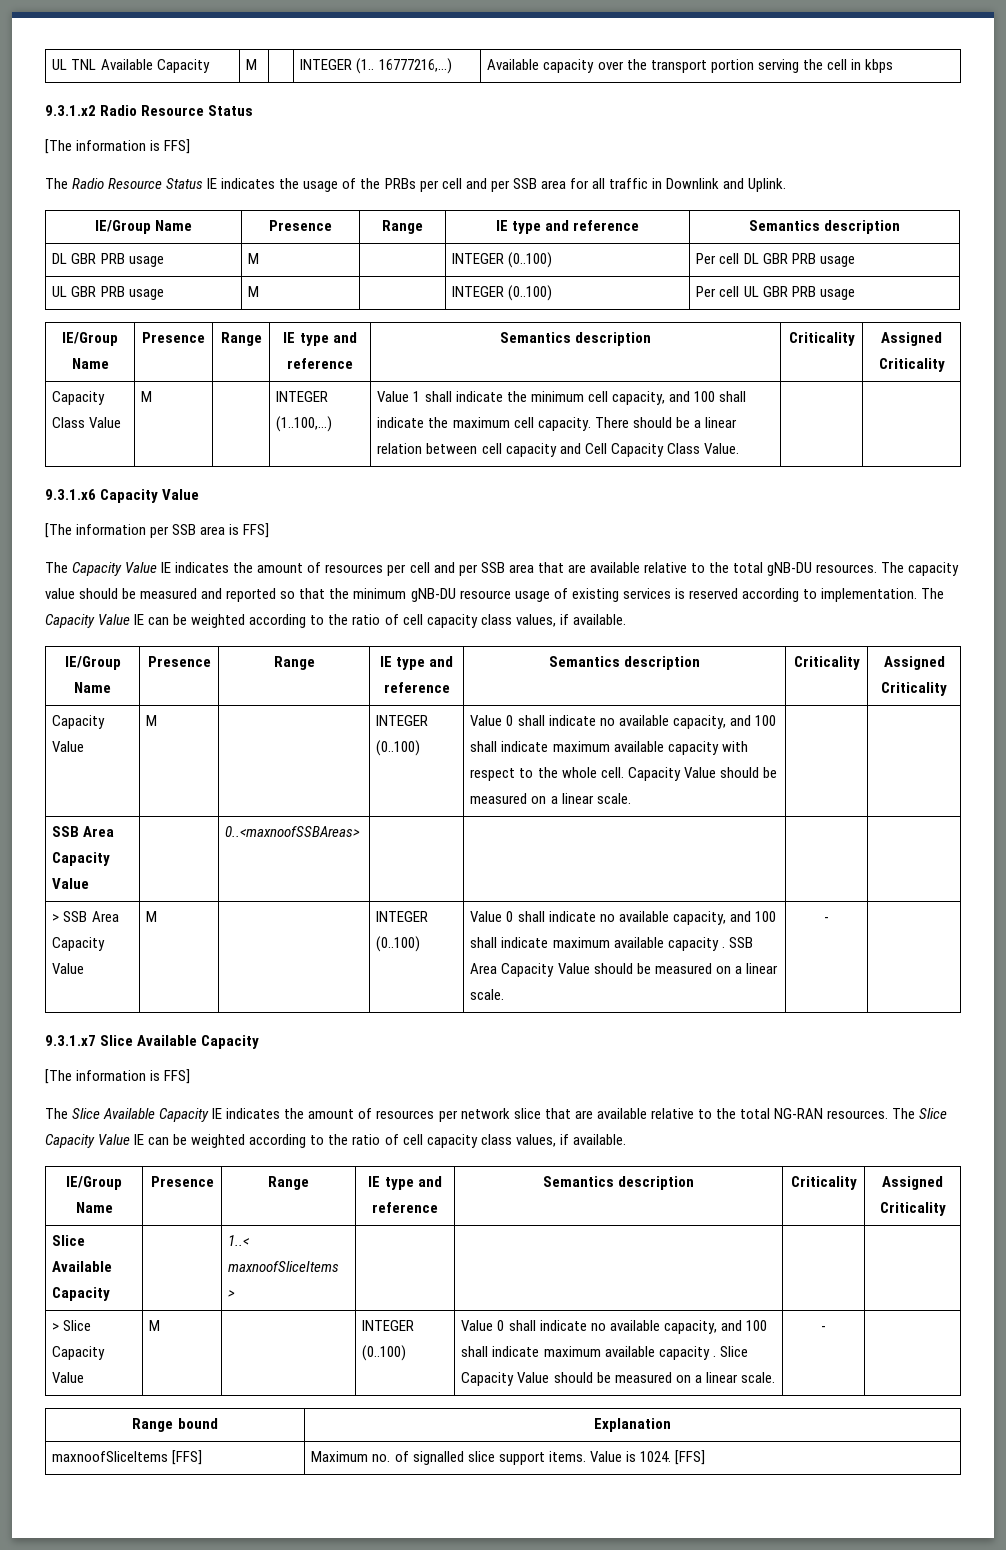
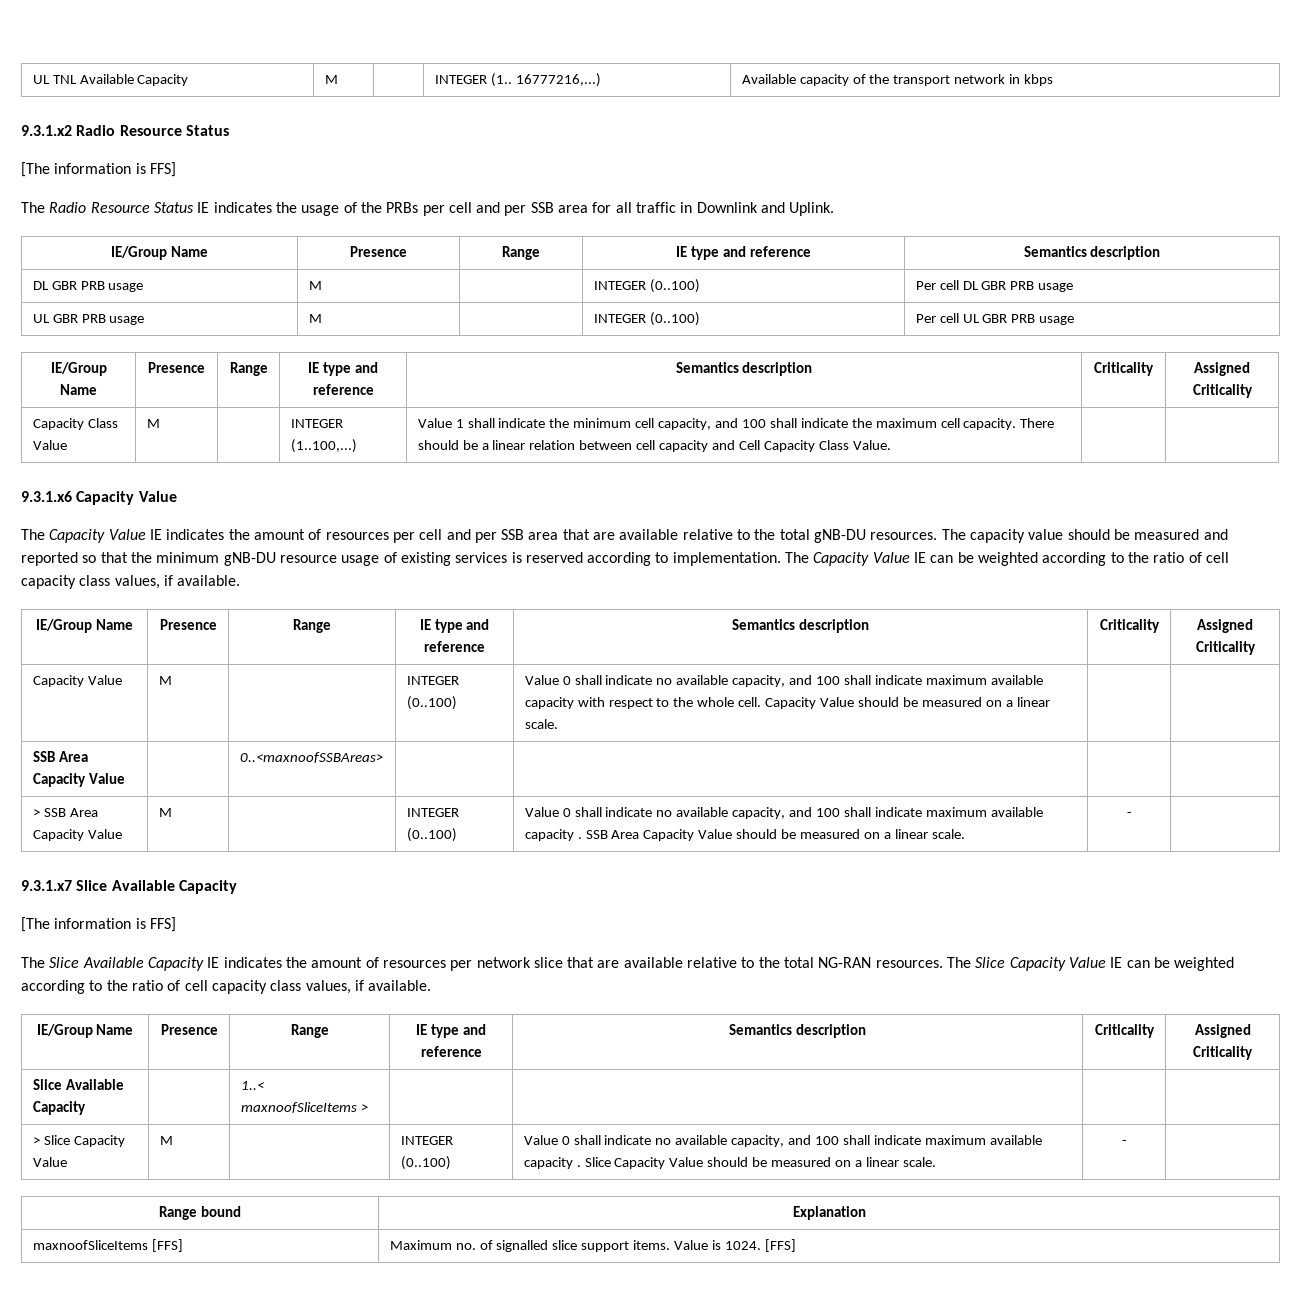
- UL TNL Available Capacity | M | | INTEGER (1.. 16777216,...) | Available capacity over the transport portion serving the cell in kbps
+ UL TNL Available Capacity | M | | INTEGER (1.. 16777216,...) | Available capacity of the transport network in kbps
- [The information per SSB area is FFS]

